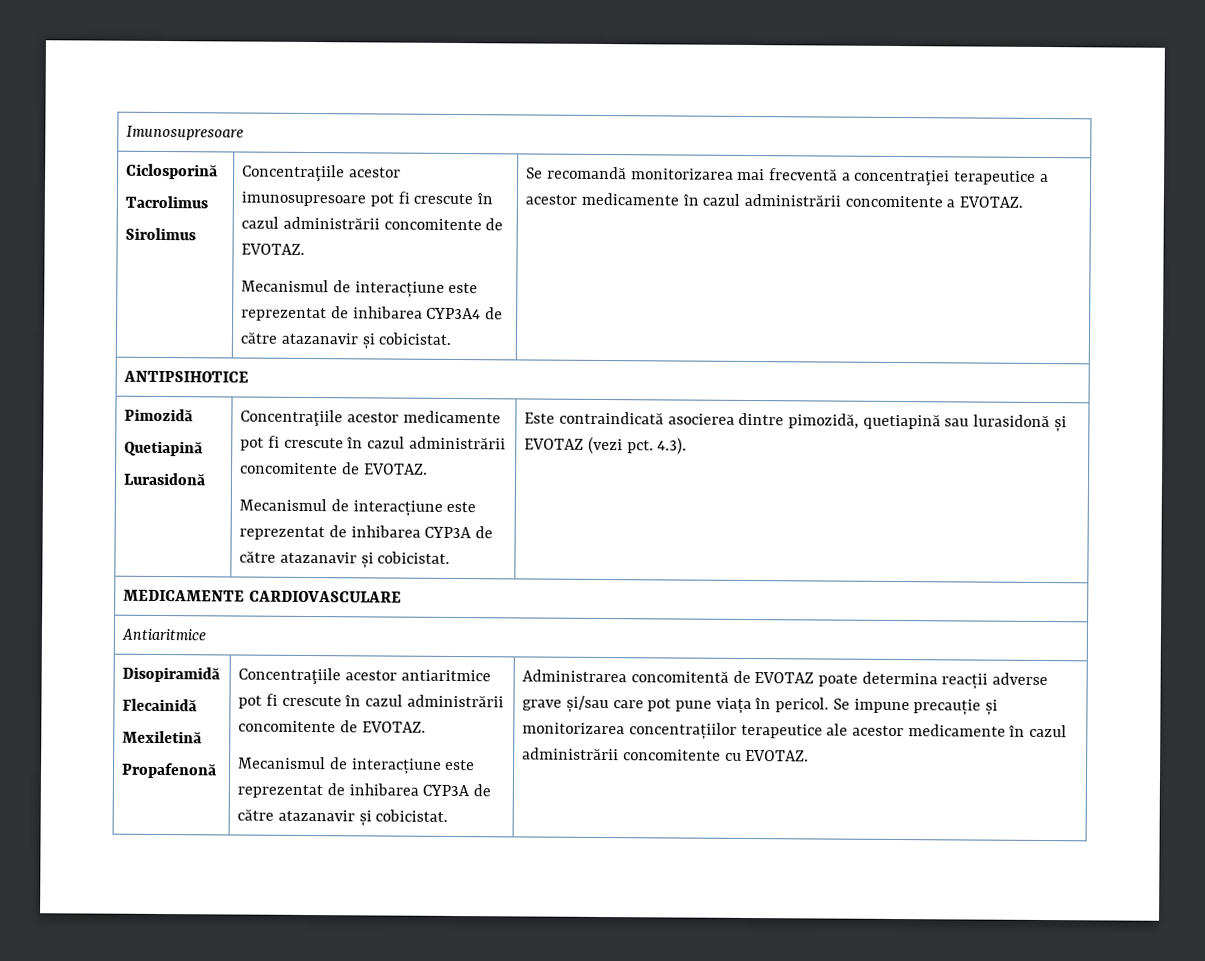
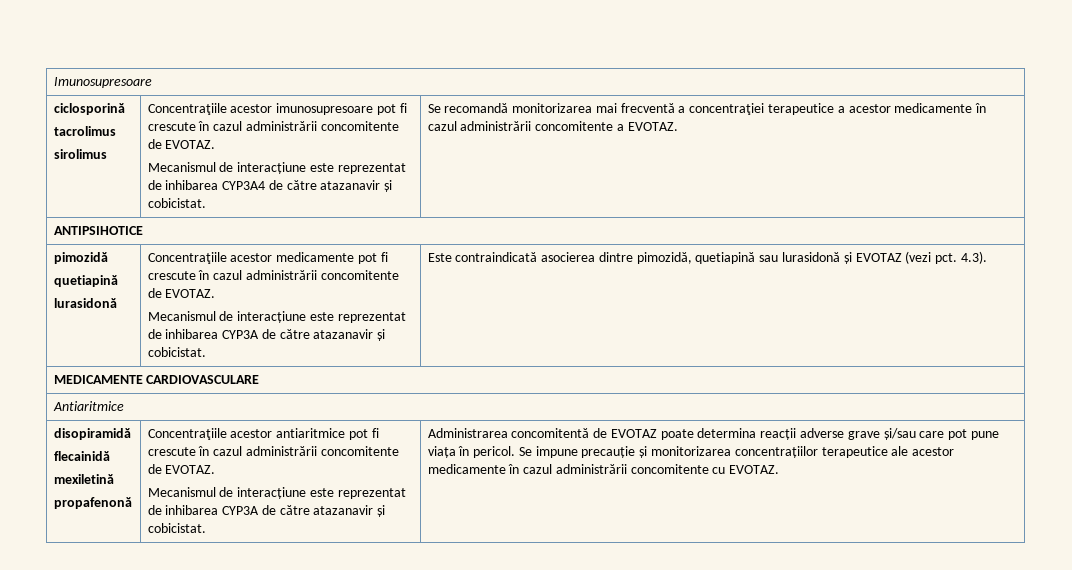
- Ciclosporină
- Tacrolimus
- Sirolimus
+ ciclosporină
+ tacrolimus
+ sirolimus
- Pimozidă
- Quetiapină
- Lurasidonă
+ pimozidă
+ quetiapină
+ lurasidonă
- Disopiramidă
- Flecainidă
- Mexiletină
- Propafenonă
+ disopiramidă
+ flecainidă
+ mexiletină
+ propafenonă

